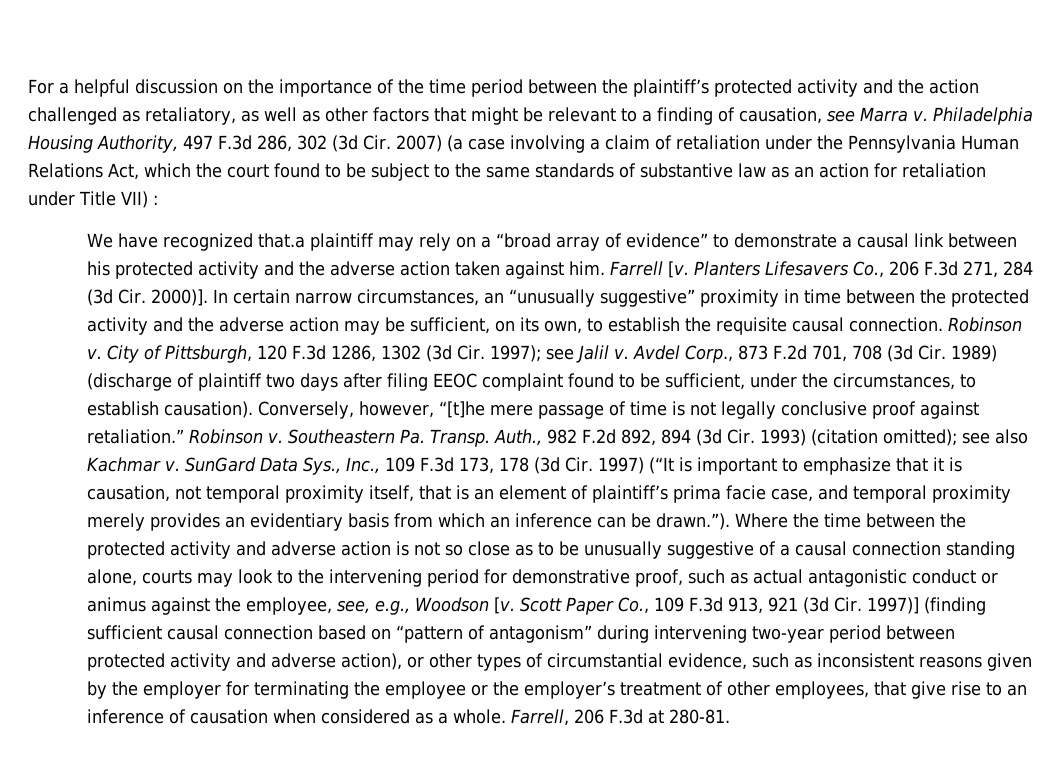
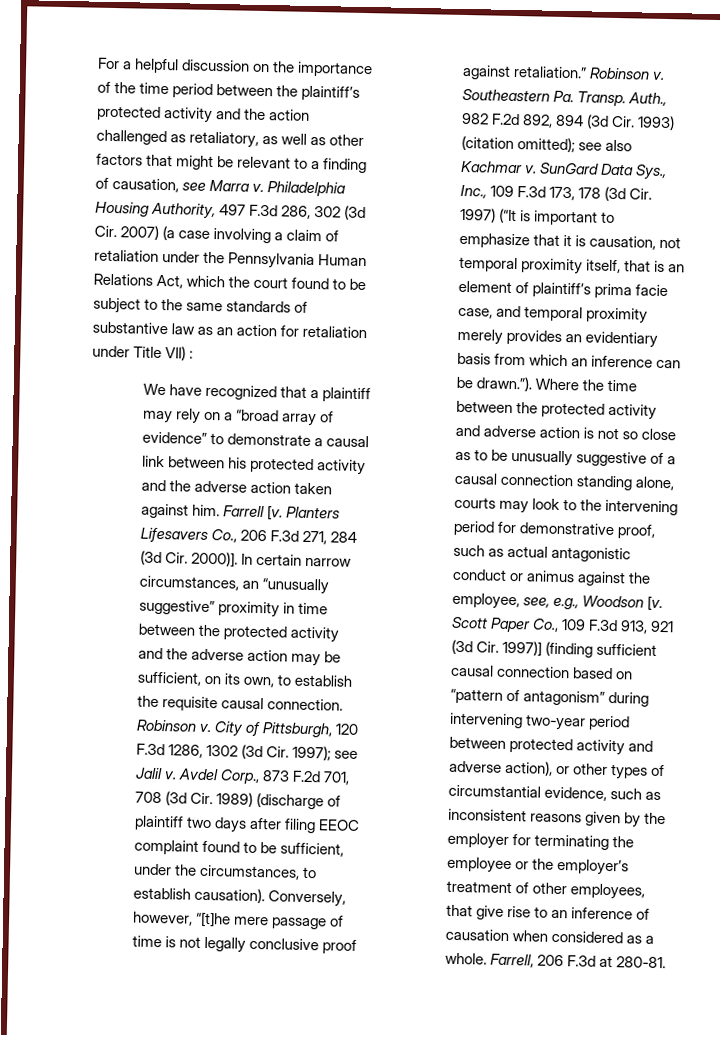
- We have recognized that.a plaintiff may rely on a “broad array of evidence” to demonstrate a causal link between his protected activity and the adverse action taken against him.
+ We have recognized that a plaintiff may rely on a “broad array of evidence” to demonstrate a causal link between his protected activity and the adverse action taken against him.

